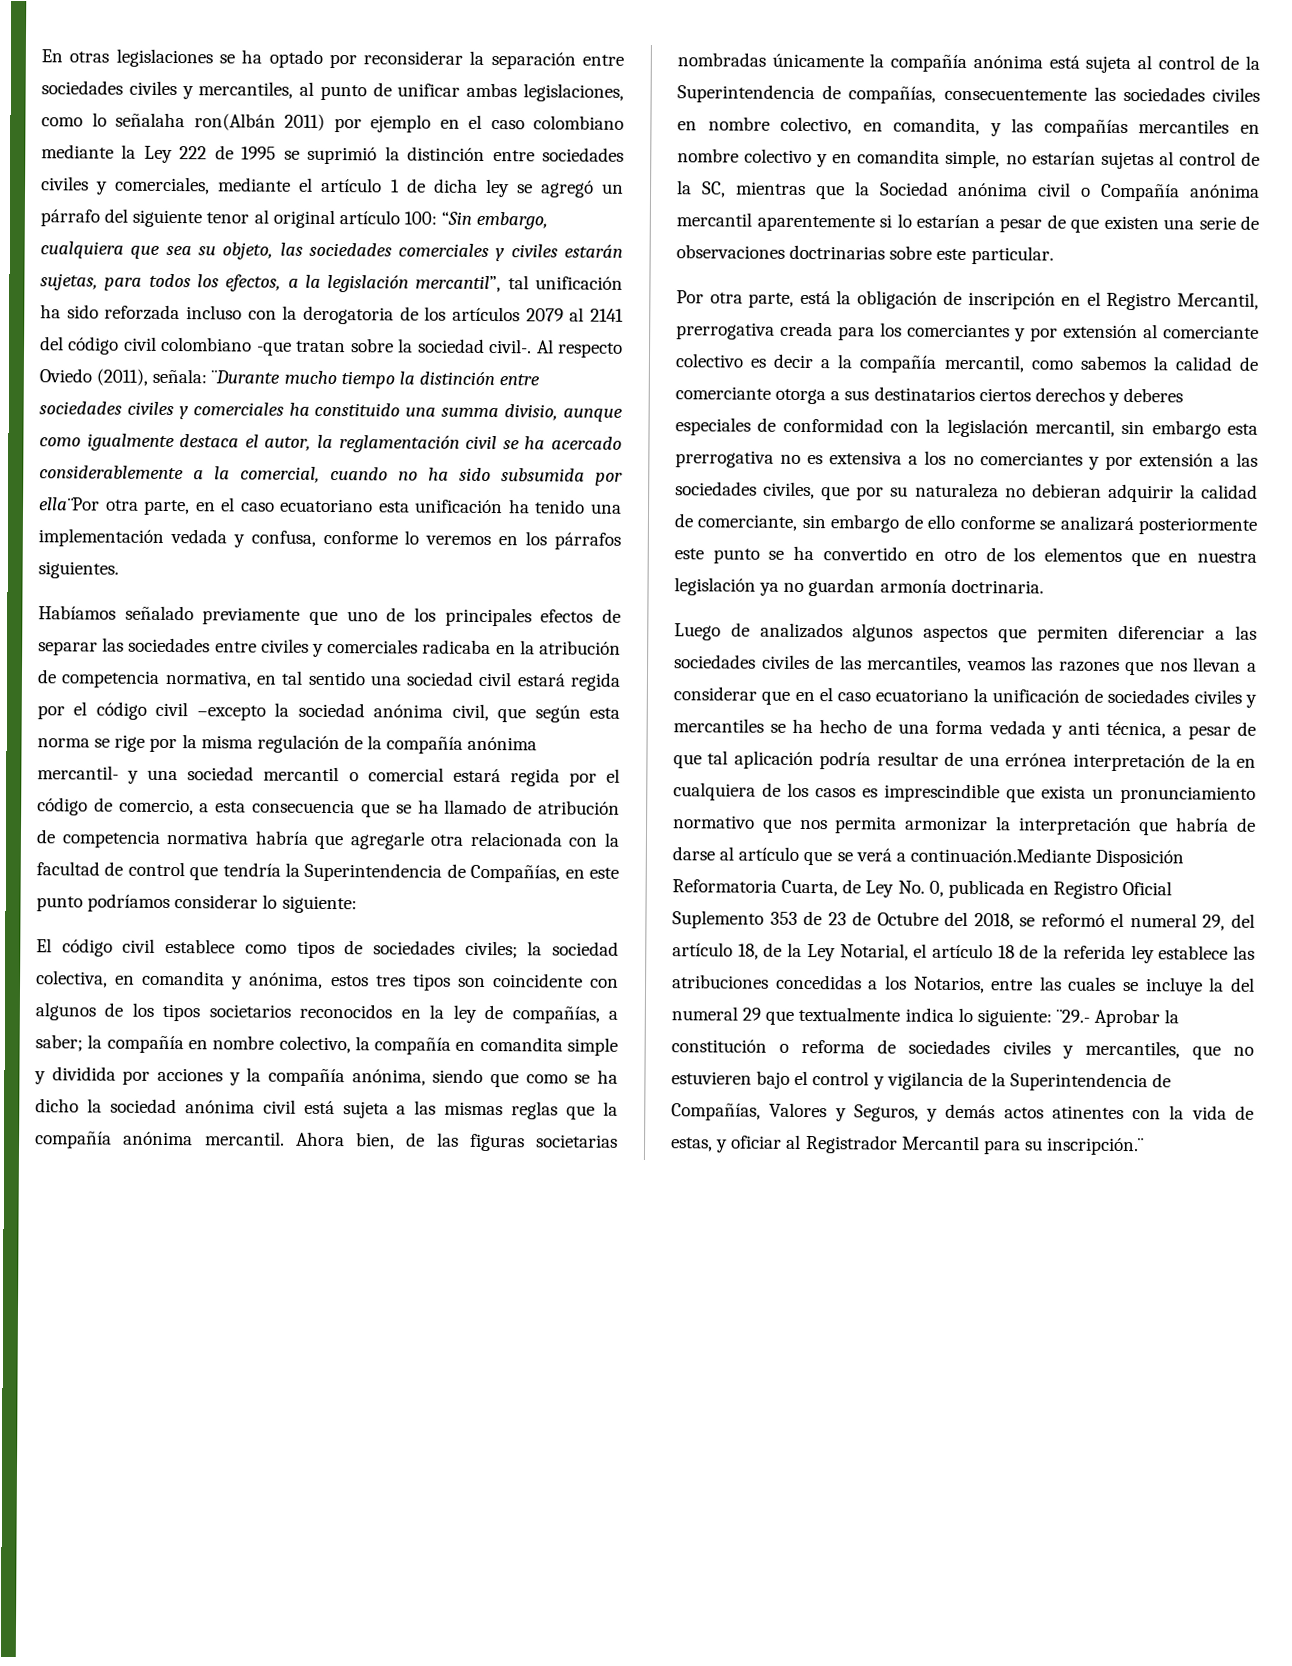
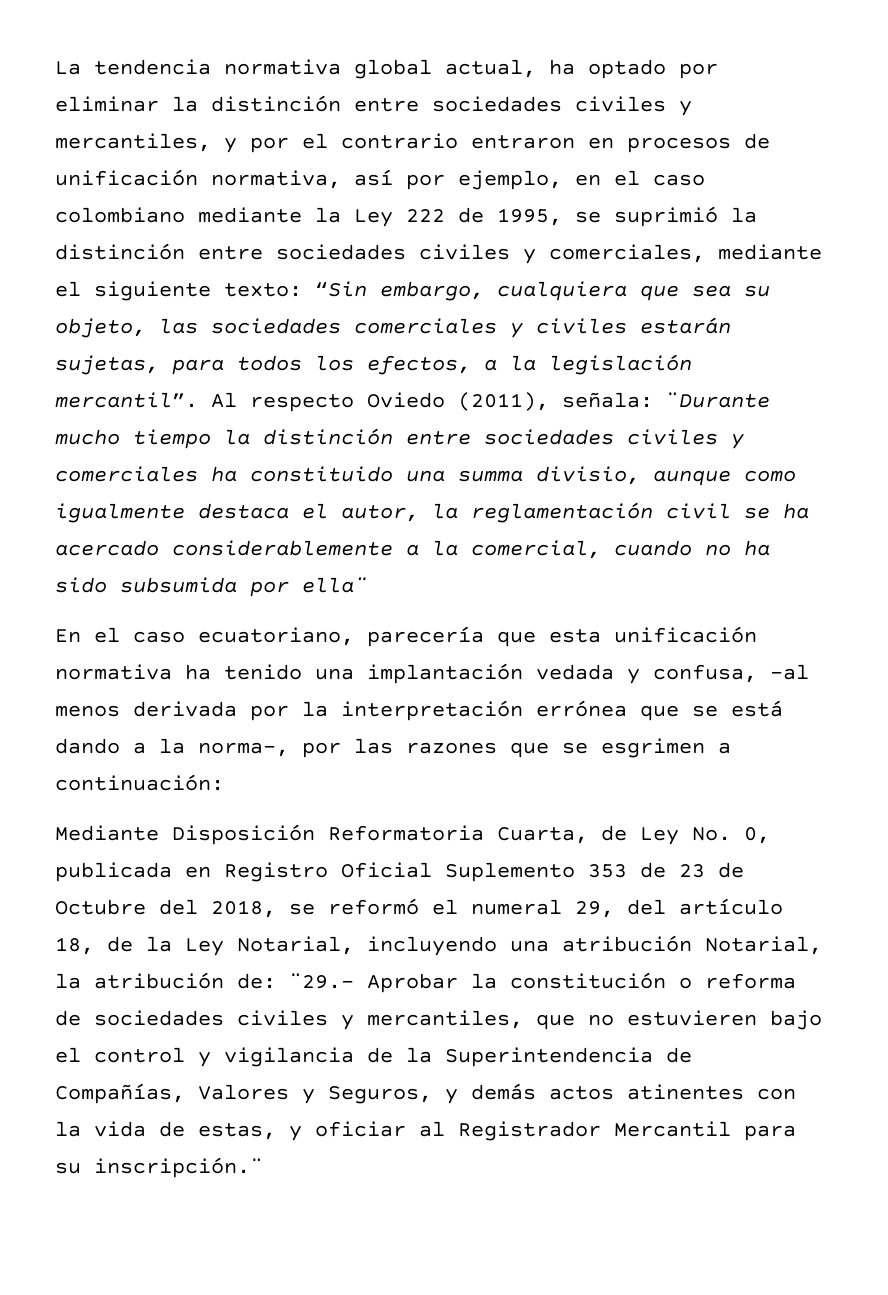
- En otras legislaciones se ha optado por reconsiderar la separación entre sociedades civiles y mercantiles, al punto de unificar ambas legislaciones, como lo señalaha ron(Albán 2011) por ejemplo en el caso colombiano mediante la Ley 222 de 1995 se suprimió la distinción entre sociedades civiles y comerciales, mediante el artículo 1 de dicha ley se agregó un párrafo del siguiente tenor al original artículo 100: “Sin embargo, cualquiera que sea su objeto, las sociedades comerciales y civiles estarán sujetas, para todos los efectos, a la legislación mercantil”, tal unificación ha sido reforzada incluso con la derogatoria de los artículos 2079 al 2141 del código civil colombiano -que tratan sobre la sociedad civil-.
+ La tendencia normativa global actual, ha optado por eliminar la distinción entre sociedades civiles y mercantiles, y por el contrario entraron en procesos de unificación normativa, así por ejemplo, en el caso colombiano mediante la Ley 222 de 1995, se suprimió la distinción entre sociedades civiles y comerciales, mediante el siguiente texto: “Sin embargo, cualquiera que sea su objeto, las sociedades comerciales y civiles estarán sujetas, para todos los efectos, a la legislación mercantil”.
- ¨Durante mucho tiempo la distinción entre sociedades civiles y comerciales ha constituido una summa divisio, aunque como igualmente destaca el autor, la reglamentación civil se ha acercado considerablemente a la comercial, cuando no ha sido subsumida por ella¨Por otra parte, en el caso ecuatoriano esta unificación ha tenido una implementación vedada y confusa, conforme lo veremos en los párrafos siguientes.
- Habíamos señalado previamente que uno de los principales efectos de separar las sociedades entre civiles y comerciales radicaba en la atribución de competencia normativa, en tal sentido una sociedad civil estará regida por el código civil –excepto la sociedad anónima civil, que según esta norma se rige por la misma regulación de la compañía anónima mercantil- y una sociedad mercantil o comercial estará regida por el código de comercio, a esta consecuencia que se ha llamado de atribución de competencia normativa habría que agregarle otra relacionada con la facultad de control que tendría la Superintendencia de Compañías, en este punto podríamos considerar lo siguiente:
- El código civil establece como tipos de sociedades civiles; la sociedad colectiva, en comandita y anónima, estos tres tipos son coincidente con algunos de los tipos societarios reconocidos en la ley de compañías, a saber; la compañía en nombre colectivo, la compañía en comandita simple y dividida por acciones y la compañía anónima, siendo que como se ha dicho la sociedad anónima civil está sujeta a las mismas reglas que la compañía anónima mercantil. Ahora bien, de las figuras societarias nombradas únicamente la compañía anónima está sujeta al control de la Superintendencia de compañías, consecuentemente las sociedades civiles en nombre colectivo, en comandita, y las compañías mercantiles en nombre colectivo y en comandita simple, no estarían sujetas al control de la SC, mientras que la Sociedad anónima civil o Compañía anónima mercantil aparentemente si lo estarían a pesar de que existen una serie de observaciones doctrinarias sobre este particular.
- Por otra parte, está la obligación de inscripción en el Registro Mercantil, prerrogativa creada para los comerciantes y por extensión al comerciante colectivo es decir a la compañía mercantil, como sabemos la calidad de comerciante otorga a sus destinatarios ciertos derechos y deberes especiales de conformidad con la legislación mercantil, sin embargo esta prerrogativa no es extensiva a los no comerciantes y por extensión a las sociedades civiles, que por su naturaleza no debieran adquirir la calidad de comerciante, sin embargo de ello conforme se analizará posteriormente este punto se ha convertido en otro de los elementos que en nuestra legislación ya no guardan armonía doctrinaria.
- Luego de analizados algunos aspectos que permiten diferenciar a las sociedades civiles de las mercantiles, veamos las razones que nos llevan a considerar que en el caso ecuatoriano la unificación de sociedades civiles y mercantiles se ha hecho de una forma vedada y anti técnica, a pesar de que tal aplicación podría resultar de una errónea interpretación de la en cualquiera de los casos es imprescindible que exista un pronunciamiento normativo que nos permita armonizar la interpretación que habría de darse al artículo que se verá a continuación.Mediante Disposición Reformatoria Cuarta, de Ley No. 0, publicada en Registro Oficial Suplemento 353 de 23 de Octubre del 2018, se reformó el numeral 29, del artículo 18, de la Ley Notarial, el artículo 18 de la referida ley establece las atribuciones concedidas a los Notarios, entre las cuales se incluye la del numeral 29 que textualmente indica lo siguiente:
+ ¨Durante mucho tiempo la distinción entre sociedades civiles y comerciales ha constituido una summa divisio, aunque como igualmente destaca el autor, la reglamentación civil se ha acercado considerablemente a la comercial, cuando no ha sido subsumida por ella¨
+ En el caso ecuatoriano, parecería que esta unificación normativa ha tenido una implantación vedada y confusa, -al menos derivada por la interpretación errónea que se está dando a la norma-, por las razones que se esgrimen a continuación:
+ Mediante Disposición Reformatoria Cuarta, de Ley No. 0, publicada en Registro Oficial Suplemento 353 de 23 de Octubre del 2018, se reformó el numeral 29, del artículo 18, de la Ley Notarial, incluyendo una atribución Notarial, la atribución de:

